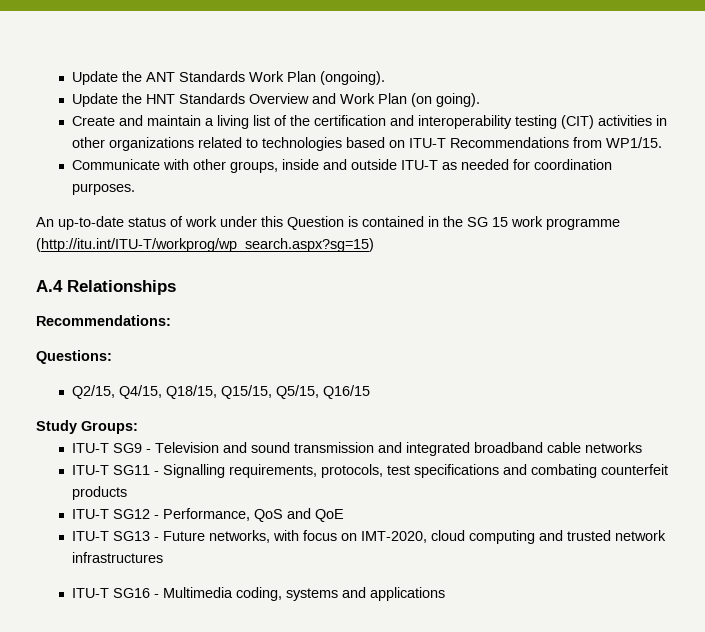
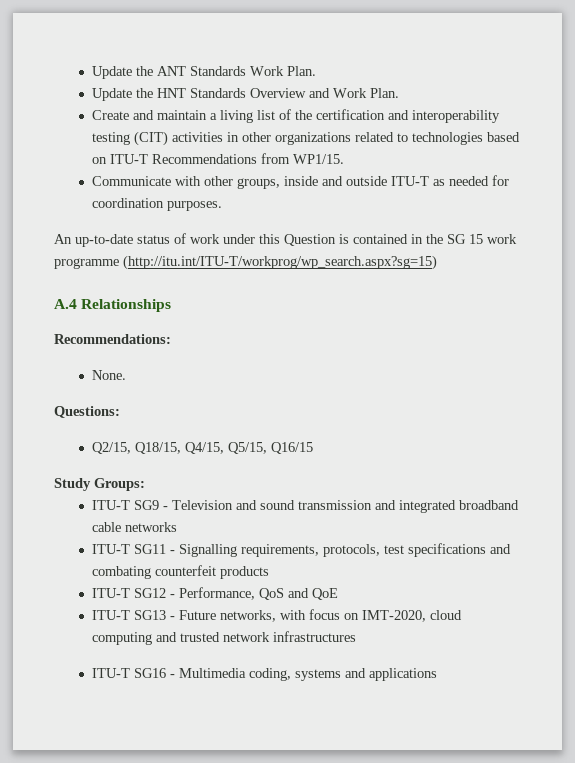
- Update the ANT Standards Work Plan (ongoing).
+ Update the ANT Standards Work Plan.
- Update the HNT Standards Overview and Work Plan (on going).
+ Update the HNT Standards Overview and Work Plan.
+ None.
- Q2/15, Q4/15, Q18/15, Q15/15, Q5/15, Q16/15
+ Q2/15, Q18/15, Q4/15, Q5/15, Q16/15

